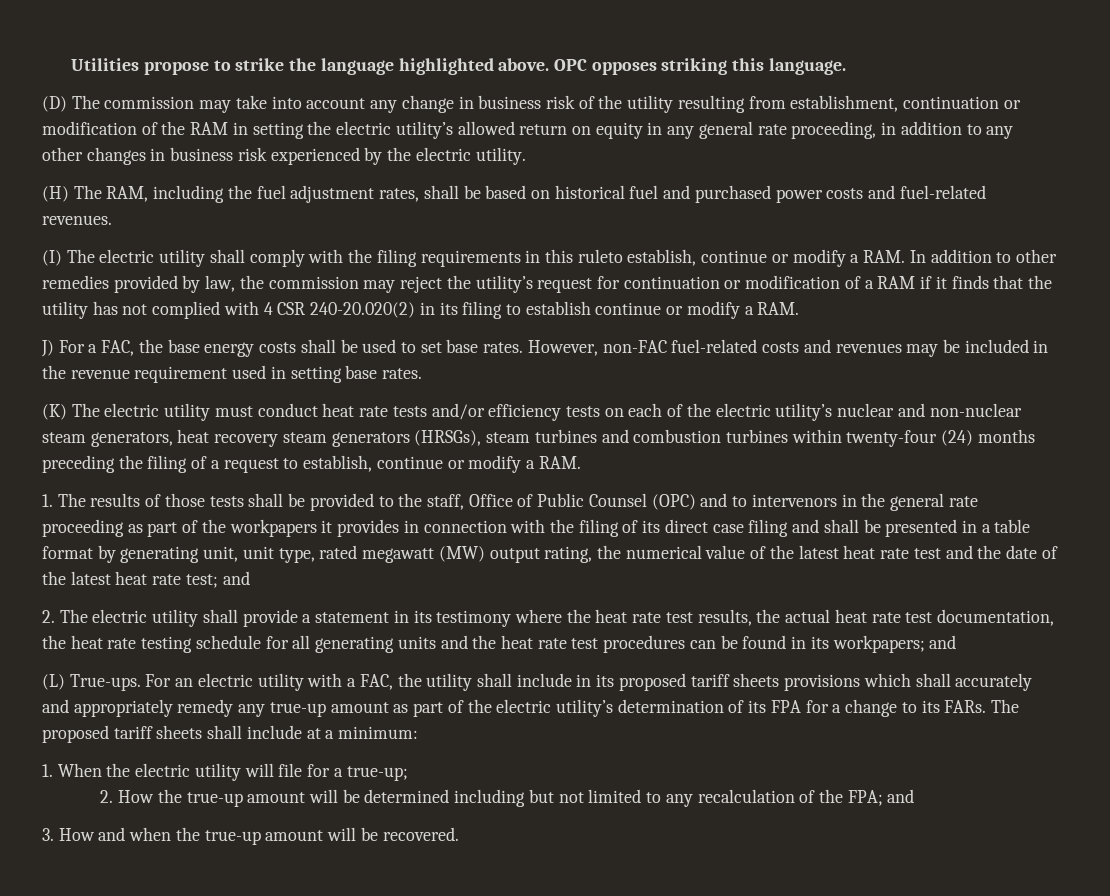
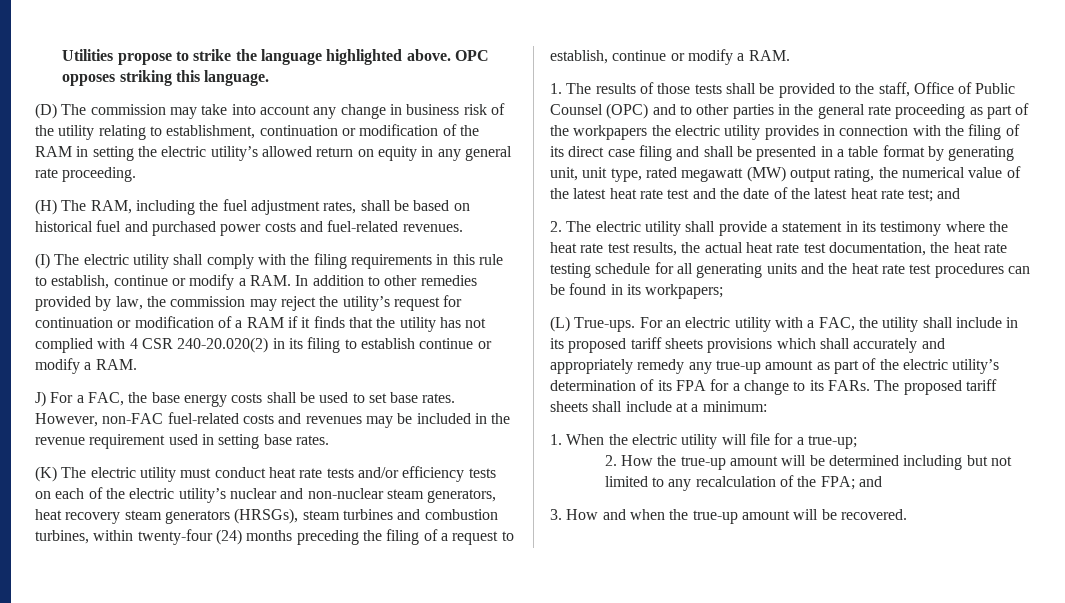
- (D) The commission may take into account any change in business risk of the utility resulting from establishment, continuation or modification of the RAM in setting the electric utility’s allowed return on equity in any general rate proceeding, in addition to any other changes in business risk experienced by the electric utility.
+ (D) The commission may take into account any change in business risk of the utility relating to establishment, continuation or modification of the RAM in setting the electric utility’s allowed return on equity in any general rate proceeding.
- (I) The electric utility shall comply with the filing requirements in this ruleto establish, continue or modify a RAM. In addition to other remedies provided by law, the commission may reject the utility’s request for continuation or modification of a RAM if it finds that the utility has not complied with 4 CSR 240-20.020(2) in its filing to establish continue or modify a RAM.
+ (I) The electric utility shall comply with the filing requirements in this rule to establish, continue or modify a RAM. In addition to other remedies provided by law, the commission may reject the utility’s request for continuation or modification of a RAM if it finds that the utility has not complied with 4 CSR 240-20.020(2) in its filing to establish continue or modify a RAM.
- (K) The electric utility must conduct heat rate tests and/or efficiency tests on each of the electric utility’s nuclear and non-nuclear steam generators, heat recovery steam generators (HRSGs), steam turbines and combustion turbines within twenty-four (24) months preceding the filing of a request to establish, continue or modify a RAM.
+ (K) The electric utility must conduct heat rate tests and/or efficiency tests on each of the electric utility’s nuclear and non-nuclear steam generators, heat recovery steam generators (HRSGs), steam turbines and combustion turbines, within twenty-four (24) months preceding the filing of a request to establish, continue or modify a RAM.
- 1. The results of those tests shall be provided to the staff, Office of Public Counsel (OPC) and to intervenors in the general rate proceeding as part of the workpapers it provides in connection with the filing of its direct case filing and shall be presented in a table format by generating unit, unit type, rated megawatt (MW) output rating, the numerical value of the latest heat rate test and the date of the latest heat rate test;
+ 1. The results of those tests shall be provided to the staff, Office of Public Counsel (OPC) and to other parties in the general rate proceeding as part of the workpapers the electric utility provides in connection with the filing of its direct case filing and shall be presented in a table format by generating unit, unit type, rated megawatt (MW) output rating, the numerical value of the latest heat rate test and the date of the latest heat rate test;
- 2. The electric utility shall provide a statement in its testimony where the heat rate test results, the actual heat rate test documentation, the heat rate testing schedule for all generating units and the heat rate test procedures can be found in its workpapers; and
+ 2. The electric utility shall provide a statement in its testimony where the heat rate test results, the actual heat rate test documentation, the heat rate testing schedule for all generating units and the heat rate test procedures can be found in its workpapers;

